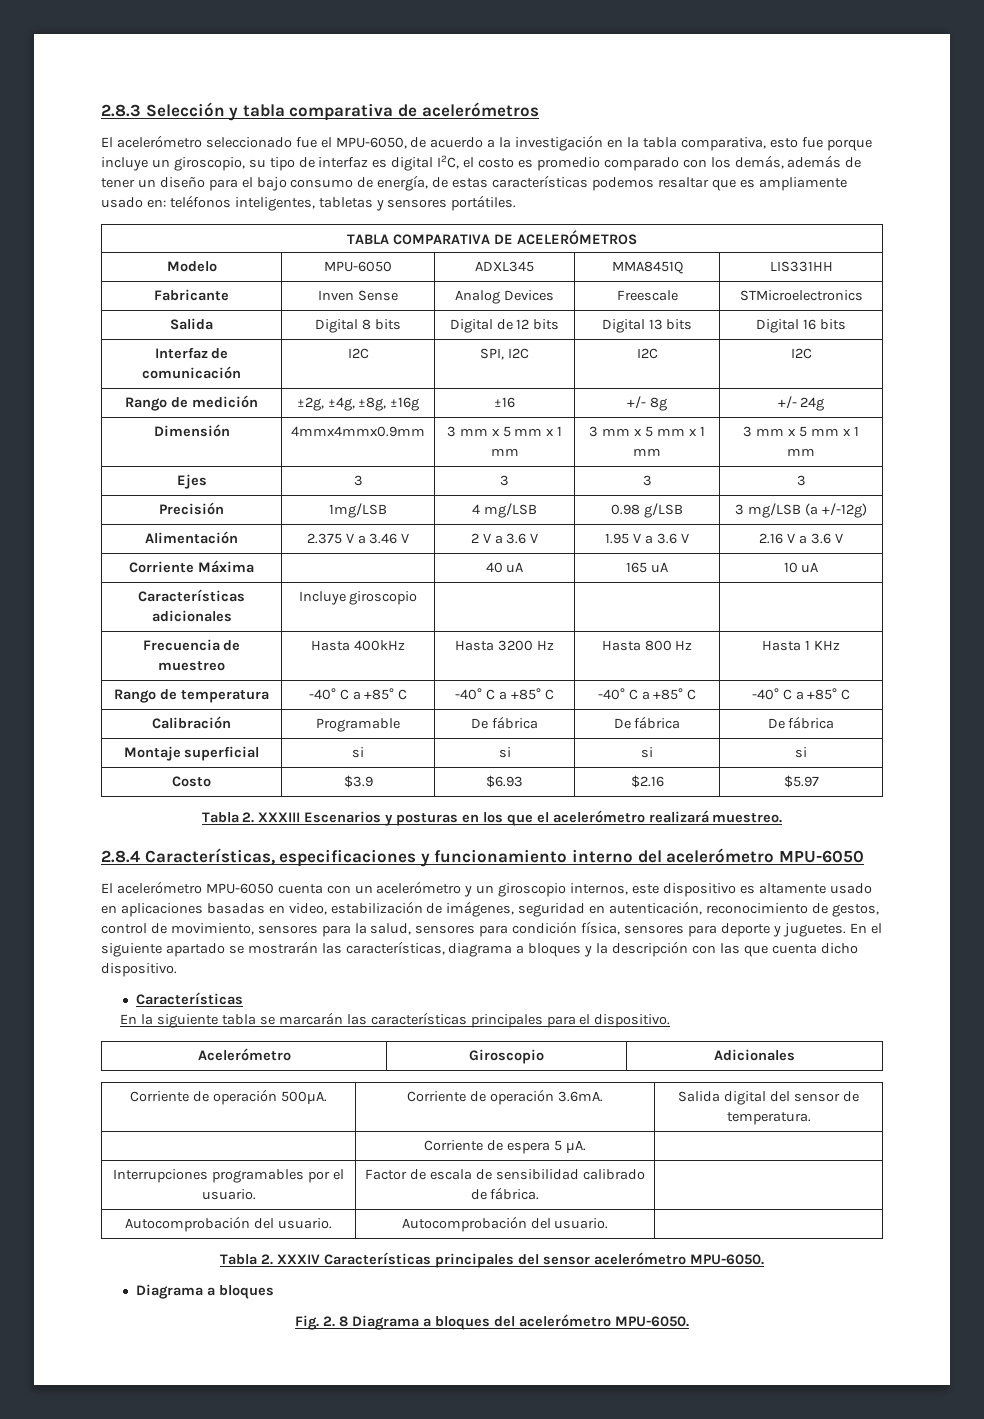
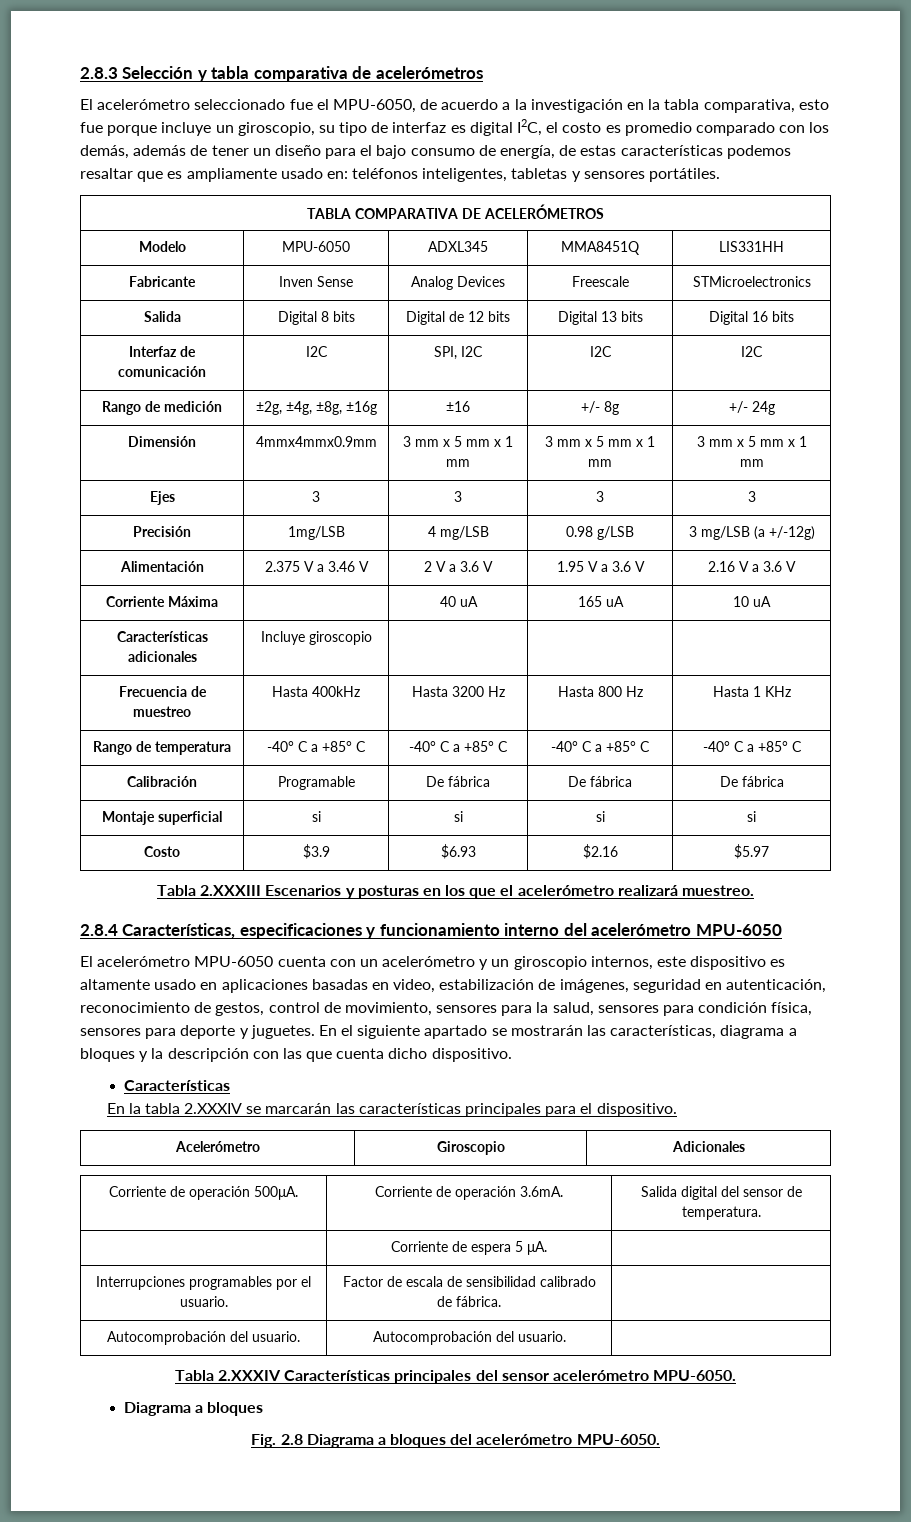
- Tabla 2. XXXIII Escenarios y posturas en los que el acelerómetro realizará muestreo.
+ Tabla 2.XXXIII Escenarios y posturas en los que el acelerómetro realizará muestreo.
- En la siguiente tabla se marcarán las características principales para el dispositivo.
+ En la tabla 2.XXXIV se marcarán las características principales para el dispositivo.
- Tabla 2. XXXIV Características principales del sensor acelerómetro MPU-6050.
+ Tabla 2.XXXIV Características principales del sensor acelerómetro MPU-6050.
- Fig. 2. 8 Diagrama a bloques del acelerómetro MPU-6050.
+ Fig. 2.8 Diagrama a bloques del acelerómetro MPU-6050.

